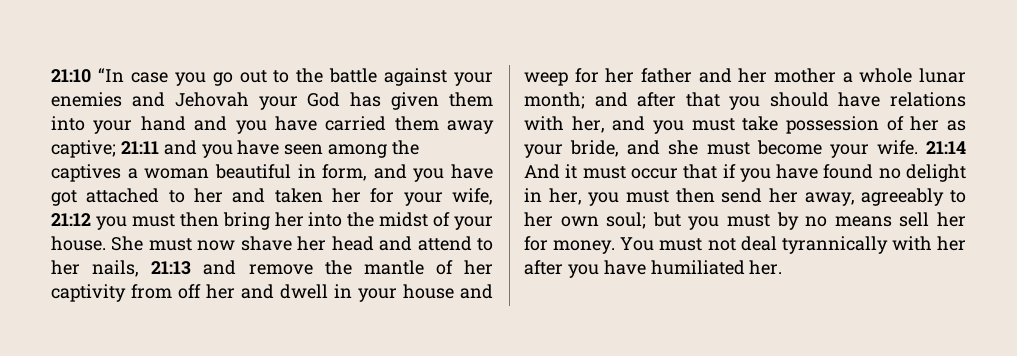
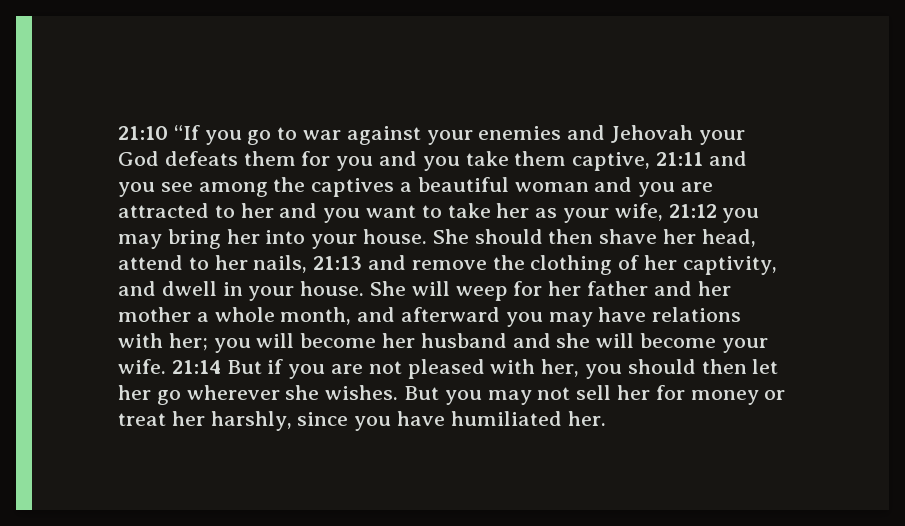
- 21:10 “In case you go out to the battle against your enemies and Jehovah your God has given them into your hand and you have carried them away captive; 21:11 and you have seen among the captives a woman beautiful in form, and you have got attached to her and taken her for your wife, 21:12 you must then bring her into the midst of your house. She must now shave her head and attend to her nails, 21:13 and remove the mantle of her captivity from off her and dwell in your house and weep for her father and her mother a whole lunar month; and after that you should have relations with her, and you must take possession of her as your bride, and she must become your wife.
+ 21:10 “If you go to war against your enemies and Jehovah your God defeats them for you and you take them captive, 21:11 and you see among the captives a beautiful woman and you are attracted to her and you want to take her as your wife, 21:12 you may bring her into your house. She should then shave her head, attend to her nails, 21:13 and remove the clothing of her captivity, and dwell in your house. She will weep for her father and her mother a whole month, and afterward you may have relations with her; you will become her husband and she will become your wife.
- 21:14 And it must occur that if you have found no delight in her, you must then send her away, agreeably to her own soul; but you must by no means sell her for money. You must not deal tyrannically with her after you have humiliated her.
+ 21:14 But if you are not pleased with her, you should then let her go wherever she wishes. But you may not sell her for money or treat her harshly, since you have humiliated her.

